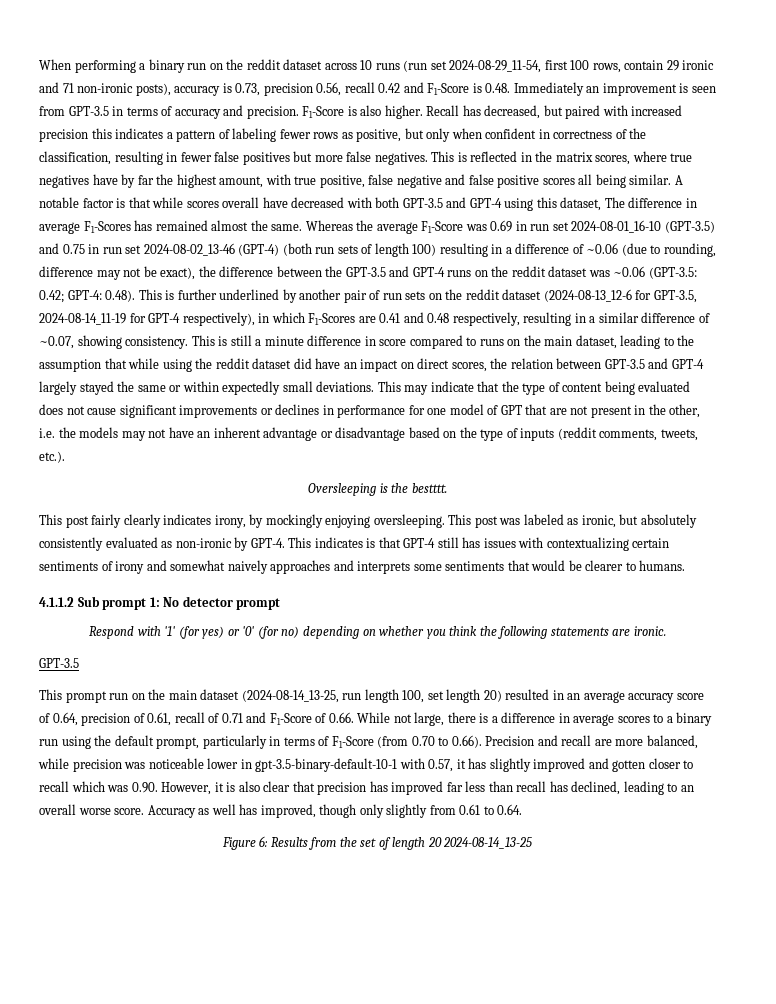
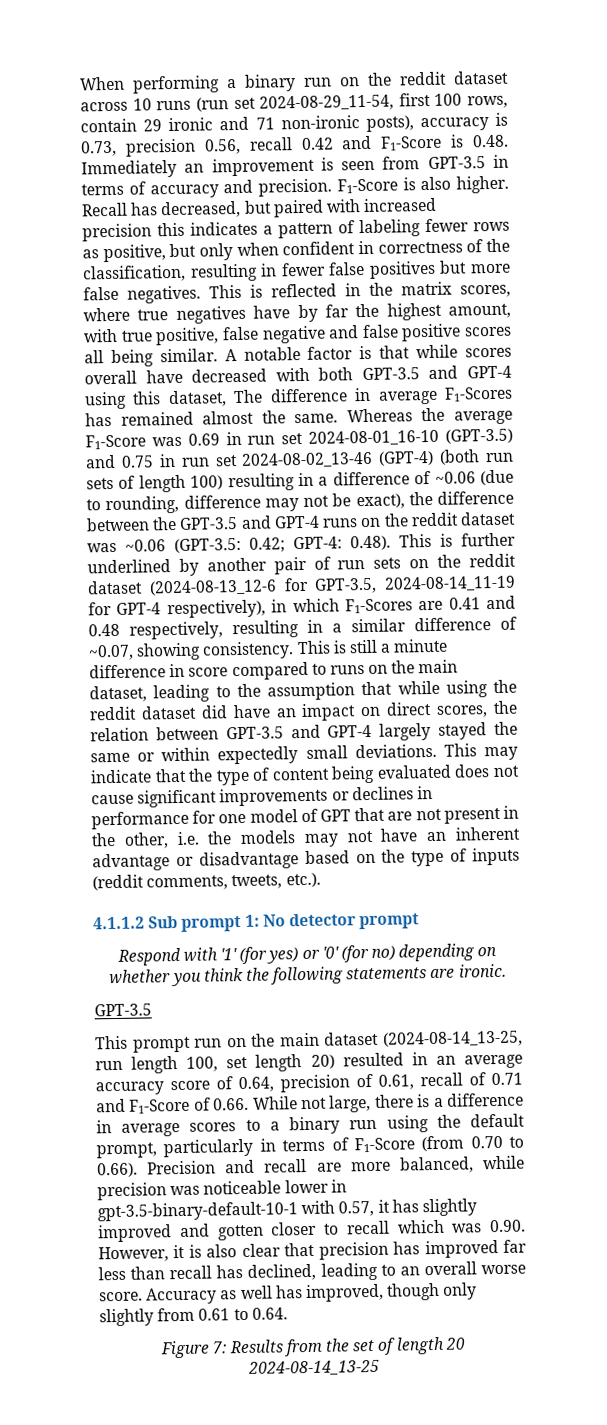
- Oversleeping is the bestttt.
- This post fairly clearly indicates irony, by mockingly enjoying oversleeping. This post was labeled as ironic, but absolutely consistently evaluated as non-ironic by GPT-4. This indicates is that GPT-4 still has issues with contextualizing certain sentiments of irony and somewhat naively approaches and interprets some sentiments that would be clearer to humans.
- Figure 6: Results from the set of length 20 2024-08-14_13-25
+ Figure 7: Results from the set of length 20 2024-08-14_13-25

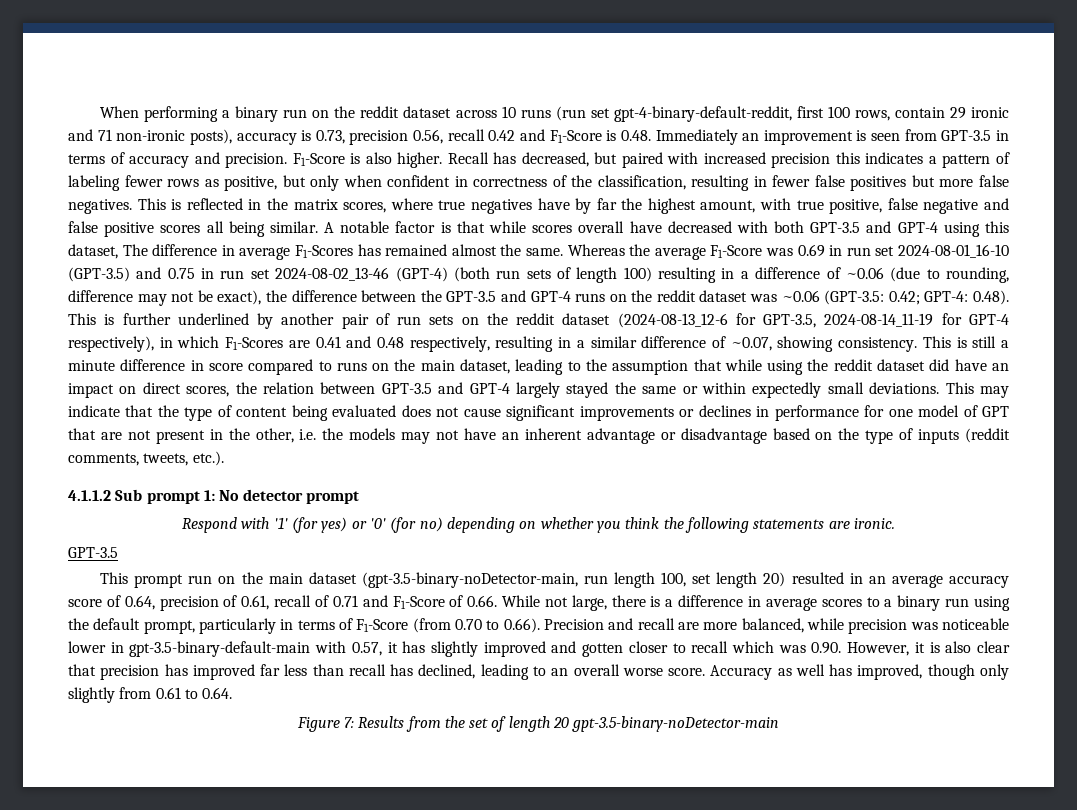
- When performing a binary run on the reddit dataset across 10 runs (run set 2024-08-29_11-54, first 100 rows, contain 29 ironic and 71 non-ironic posts), accuracy is 0.73, precision 0.56, recall 0.42 and F1-Score is 0.48. Immediately an improvement is seen from GPT-3.5 in terms of accuracy and precision.
+ When performing a binary run on the reddit dataset across 10 runs (run set gpt-4-binary-default-reddit, first 100 rows, contain 29 ironic and 71 non-ironic posts), accuracy is 0.73, precision 0.56, recall 0.42 and F1-Score is 0.48. Immediately an improvement is seen from GPT-3.5 in terms of accuracy and precision.
- This prompt run on the main dataset (2024-08-14_13-25, run length 100, set length 20) resulted in an average accuracy score of 0.64, precision of 0.61, recall of 0.71 and F1-Score of 0.66. While not large, there is a difference in average scores to a binary run using the default prompt, particularly in terms of F1-Score (from 0.70 to 0.66). Precision and recall are more balanced, while precision was noticeable lower in gpt-3.5-binary-default-10-1 with 0.57, it has slightly improved and gotten closer to recall which was 0.90. However, it is also clear that precision has improved far less than recall has declined, leading to an overall worse score.
+ This prompt run on the main dataset (gpt-3.5-binary-noDetector-main, run length 100, set length 20) resulted in an average accuracy score of 0.64, precision of 0.61, recall of 0.71 and F1-Score of 0.66. While not large, there is a difference in average scores to a binary run using the default prompt, particularly in terms of F1-Score (from 0.70 to 0.66). Precision and recall are more balanced, while precision was noticeable lower in gpt-3.5-binary-default-main with 0.57, it has slightly improved and gotten closer to recall which was 0.90. However, it is also clear that precision has improved far less than recall has declined, leading to an overall worse score.
- Figure 7: Results from the set of length 20 2024-08-14_13-25
+ Figure 7: Results from the set of length 20 gpt-3.5-binary-noDetector-main

